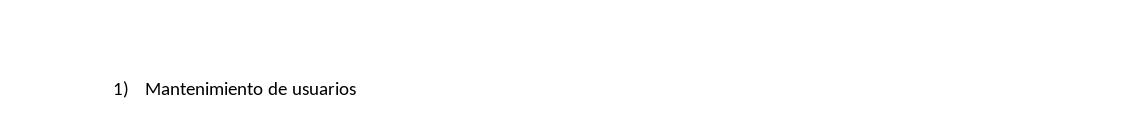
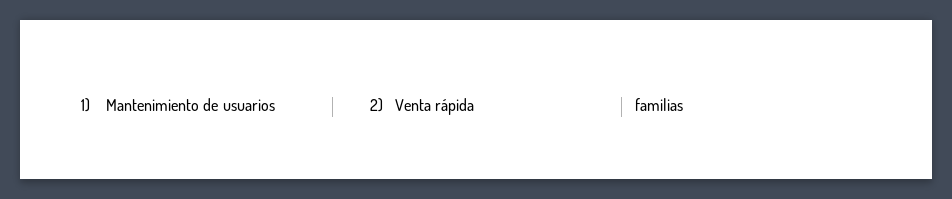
+ 2) Venta rápida
+ familias

